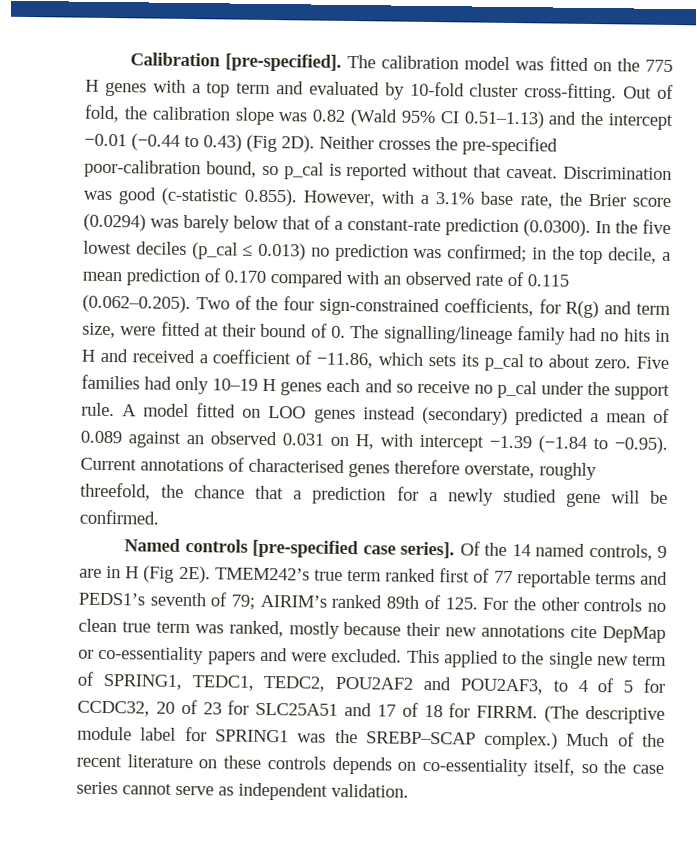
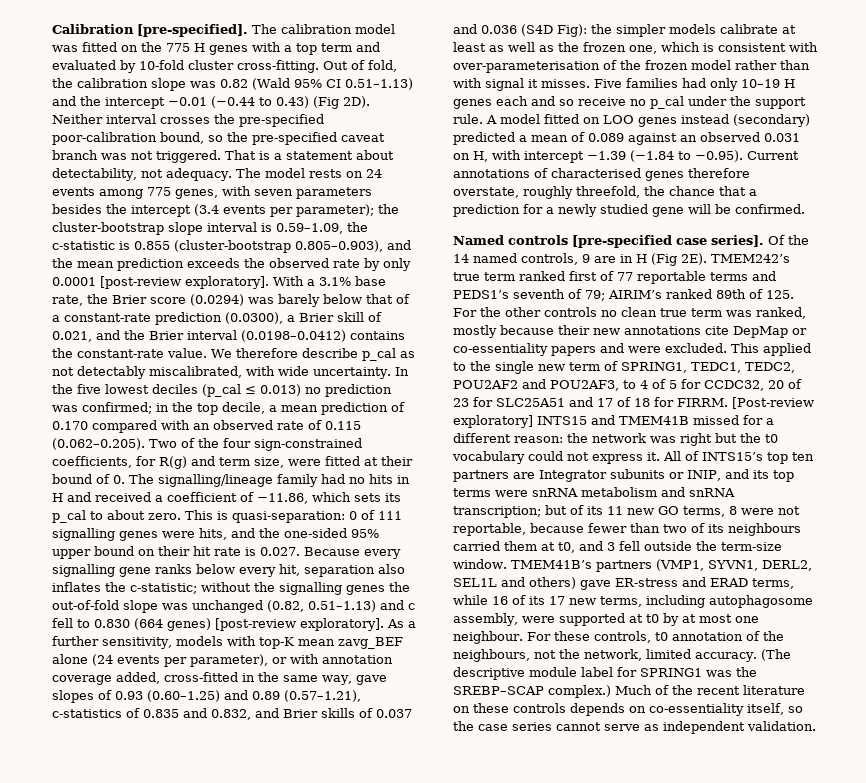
- Neither crosses the pre-specified poor-calibration bound, so p_cal is reported without that caveat. Discrimination was good (c-statistic 0.855). However, with a 3.1% base rate, the Brier score (0.0294) was barely below that of a constant-rate prediction (0.0300). In the five lowest deciles (p_cal ≤ 0.013) no prediction was confirmed;
+ Neither interval crosses the pre-specified poor-calibration bound, so the pre-specified caveat branch was not triggered. That is a statement about detectability, not adequacy. The model rests on 24 events among 775 genes, with seven parameters besides the intercept (3.4 events per parameter); the cluster-bootstrap slope interval is 0.59–1.09, the c-statistic is 0.855 (cluster-bootstrap 0.805–0.903), and the mean prediction exceeds the observed rate by only 0.0001 [post-review exploratory]. With a 3.1% base rate, the Brier score (0.0294) was barely below that of a constant-rate prediction (0.0300), a Brier skill of 0.021, and the Brier interval (0.0198–0.0412) contains the constant-rate value. We therefore describe p_cal as not detectably miscalibrated, with wide uncertainty. In the five lowest deciles (p_cal ≤ 0.013) no prediction was confirmed;
+ This is quasi-separation: 0 of 111 signalling genes were hits, and the one-sided 95% upper bound on their hit rate is 0.027. Because every signalling gene ranks below every hit, separation also inflates the c-statistic; without the signalling genes the out-of-fold slope was unchanged (0.82, 0.51–1.13) and c fell to 0.830 (664 genes) [post-review exploratory]. As a further sensitivity, models with top-K mean zavg_BEF alone (24 events per parameter), or with annotation coverage added, cross-fitted in the same way, gave slopes of 0.93 (0.60–1.25) and 0.89 (0.57–1.21), c-statistics of 0.835 and 0.832, and Brier skills of 0.037 and 0.036 (S4D Fig): the simpler models calibrate at least as well as the frozen one, which is consistent with over-parameterisation of the frozen model rather than with signal it misses.
+ [Post-review exploratory] INTS15 and TMEM41B missed for a different reason: the network was right but the t0 vocabulary could not express it. All of INTS15’s top ten partners are Integrator subunits or INIP, and its top terms were snRNA metabolism and snRNA transcription; but of its 11 new GO terms, 8 were not reportable, because fewer than two of its neighbours carried them at t0, and 3 fell outside the term-size window. TMEM41B’s partners (VMP1, SYVN1, DERL2, SEL1L and others) gave ER-stress and ERAD terms, while 16 of its 17 new terms, including autophagosome assembly, were supported at t0 by at most one neighbour. For these controls, t0 annotation of the neighbours, not the network, limited accuracy.

